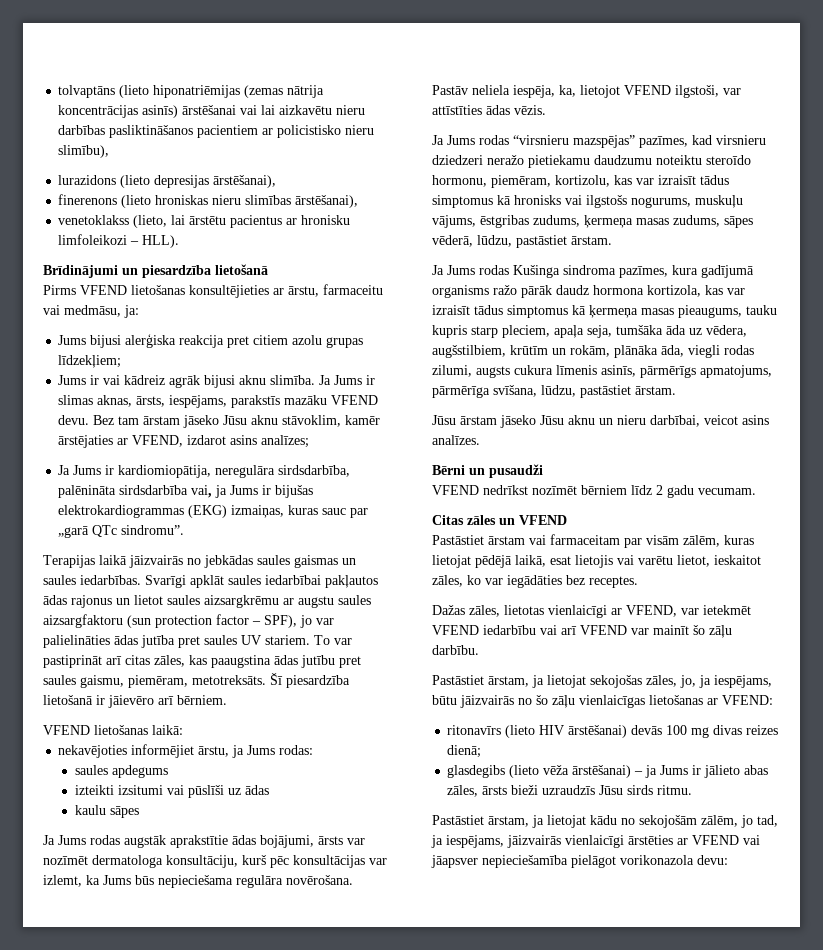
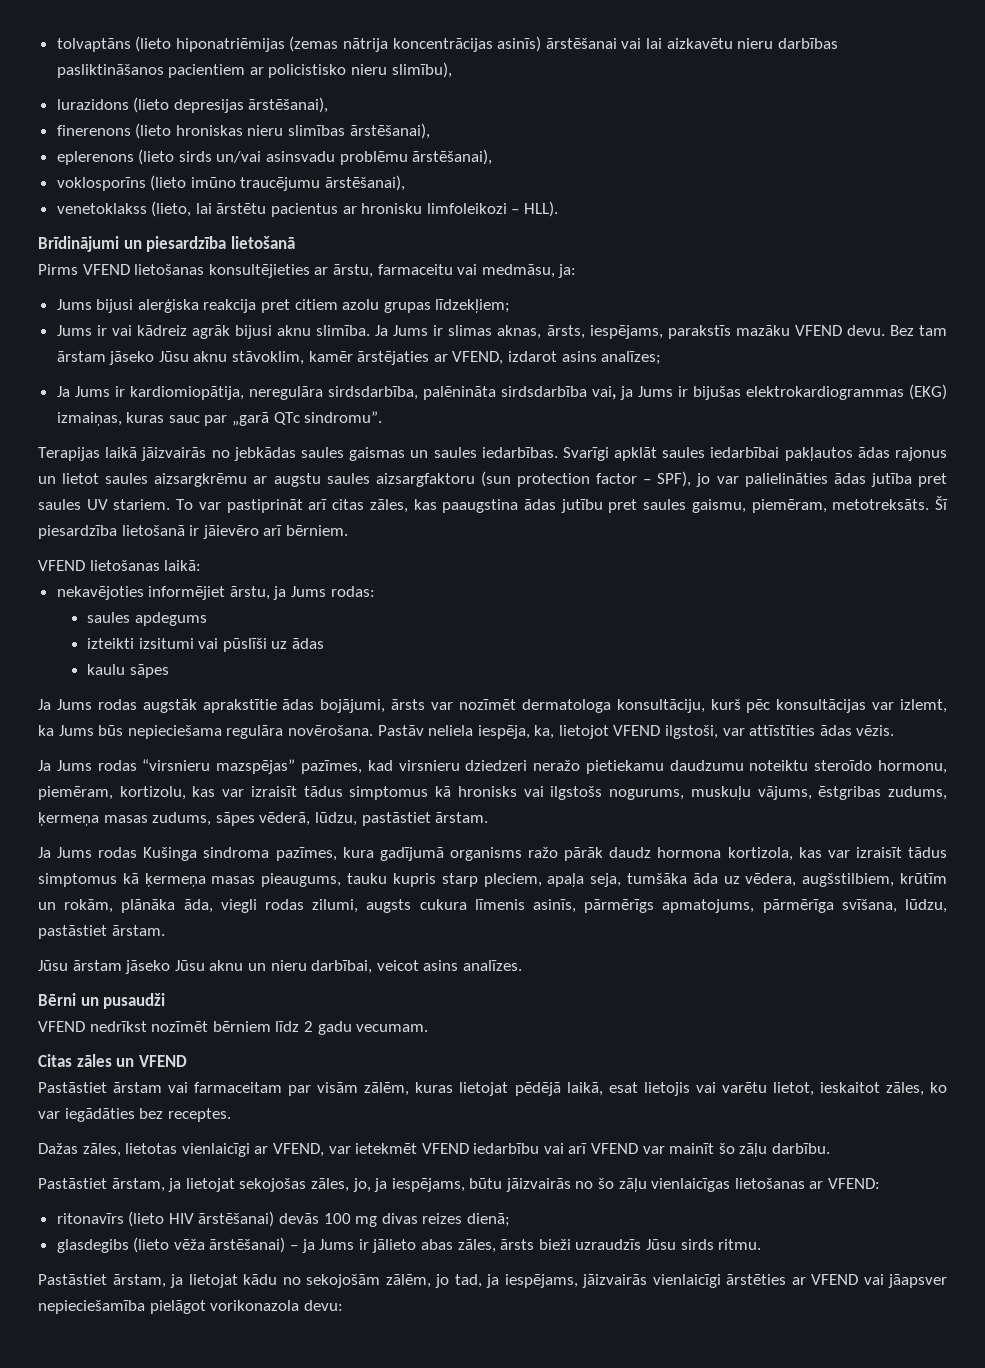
+ eplerenons (lieto sirds un/vai asinsvadu problēmu ārstēšanai),
+ voklosporīns (lieto imūno traucējumu ārstēšanai),

